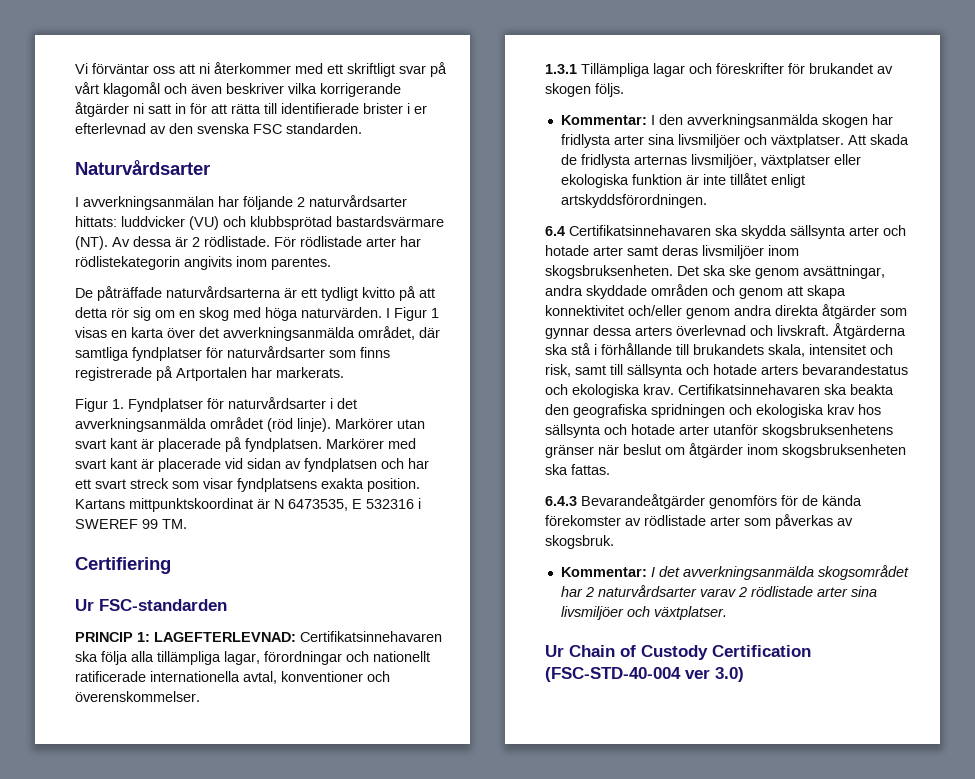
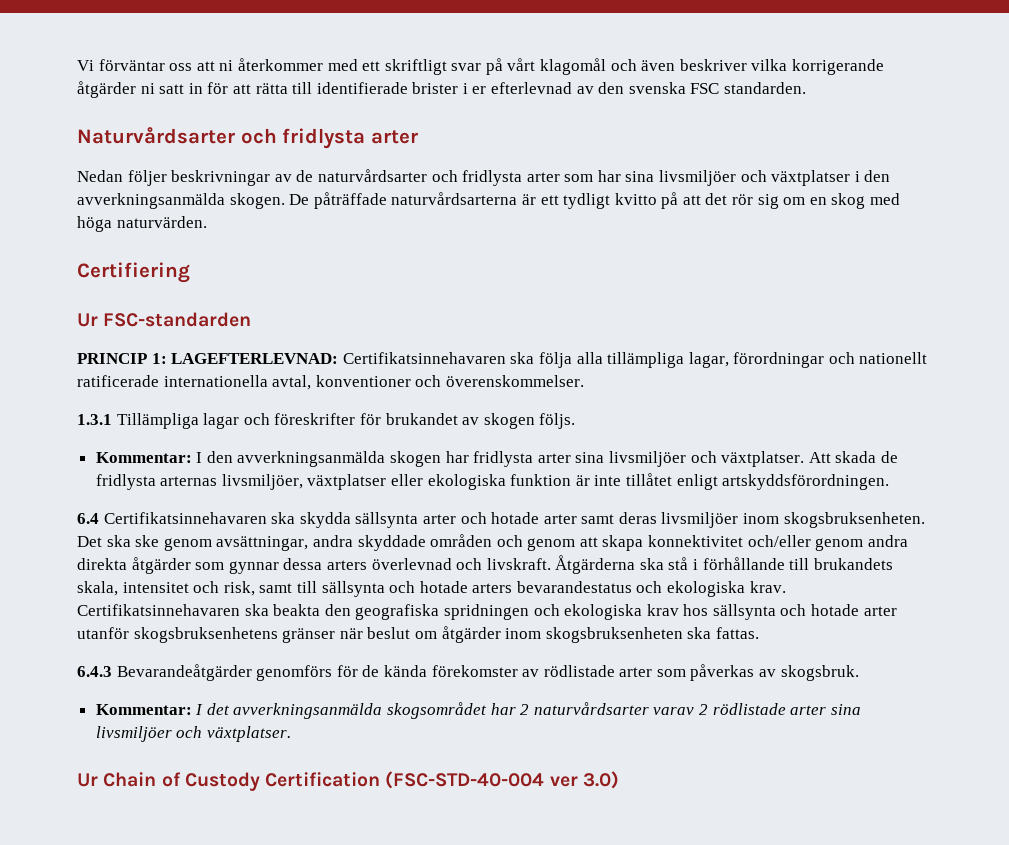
- Naturvårdsarter
- I avverkningsanmälan har följande 2 naturvårdsarter hittats: luddvicker (VU) och klubbsprötad bastardsvärmare (NT). Av dessa är 2 rödlistade. För rödlistade arter har rödlistekategorin angivits inom parentes.
- De påträffade naturvårdsarterna är ett tydligt kvitto på att detta rör sig om en skog med höga naturvärden. I Figur 1 visas en karta över det avverkningsanmälda området, där samtliga fyndplatser för naturvårdsarter som finns registrerade på Artportalen har markerats.
- Figur 1. Fyndplatser för naturvårdsarter i det avverkningsanmälda området (röd linje). Markörer utan svart kant är placerade på fyndplatsen. Markörer med svart kant är placerade vid sidan av fyndplatsen och har ett svart streck som visar fyndplatsens exakta position. Kartans mittpunktskoordinat är N 6473535, E 532316 i SWEREF 99 TM.
+ Naturvårdsarter och fridlysta arter
+ Nedan följer beskrivningar av de naturvårdsarter och fridlysta arter som har sina livsmiljöer och växtplatser i den avverkningsanmälda skogen. De påträffade naturvårdsarterna är ett tydligt kvitto på att det rör sig om en skog med höga naturvärden.

